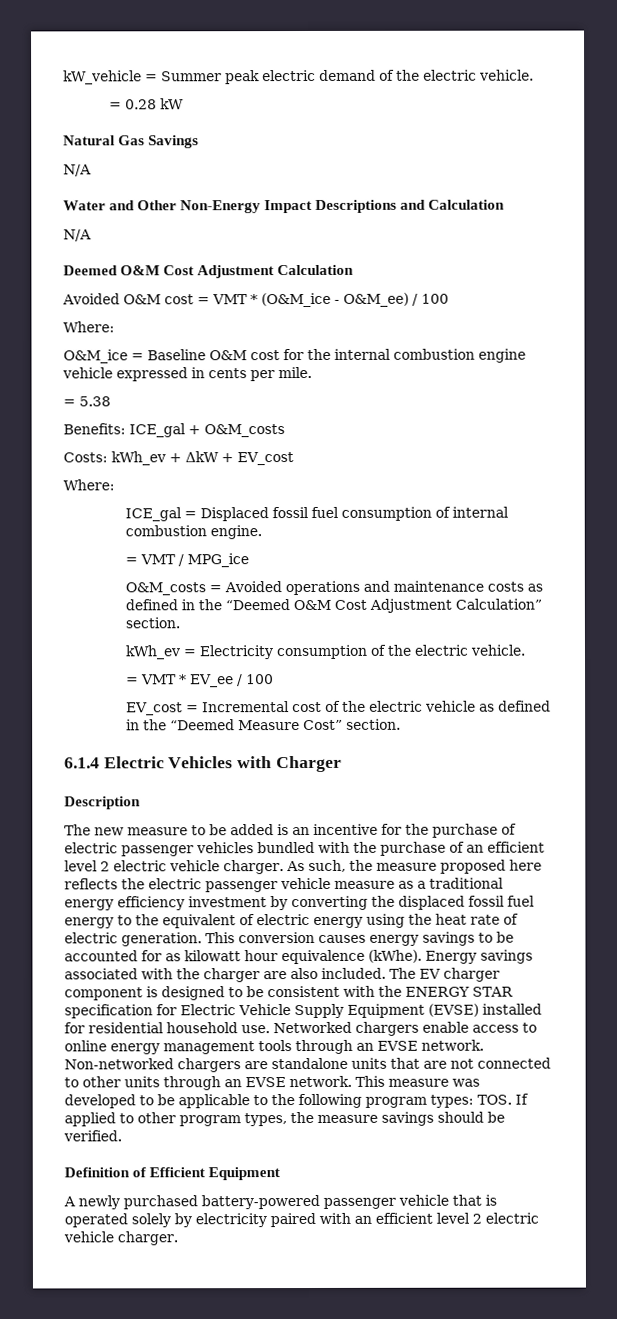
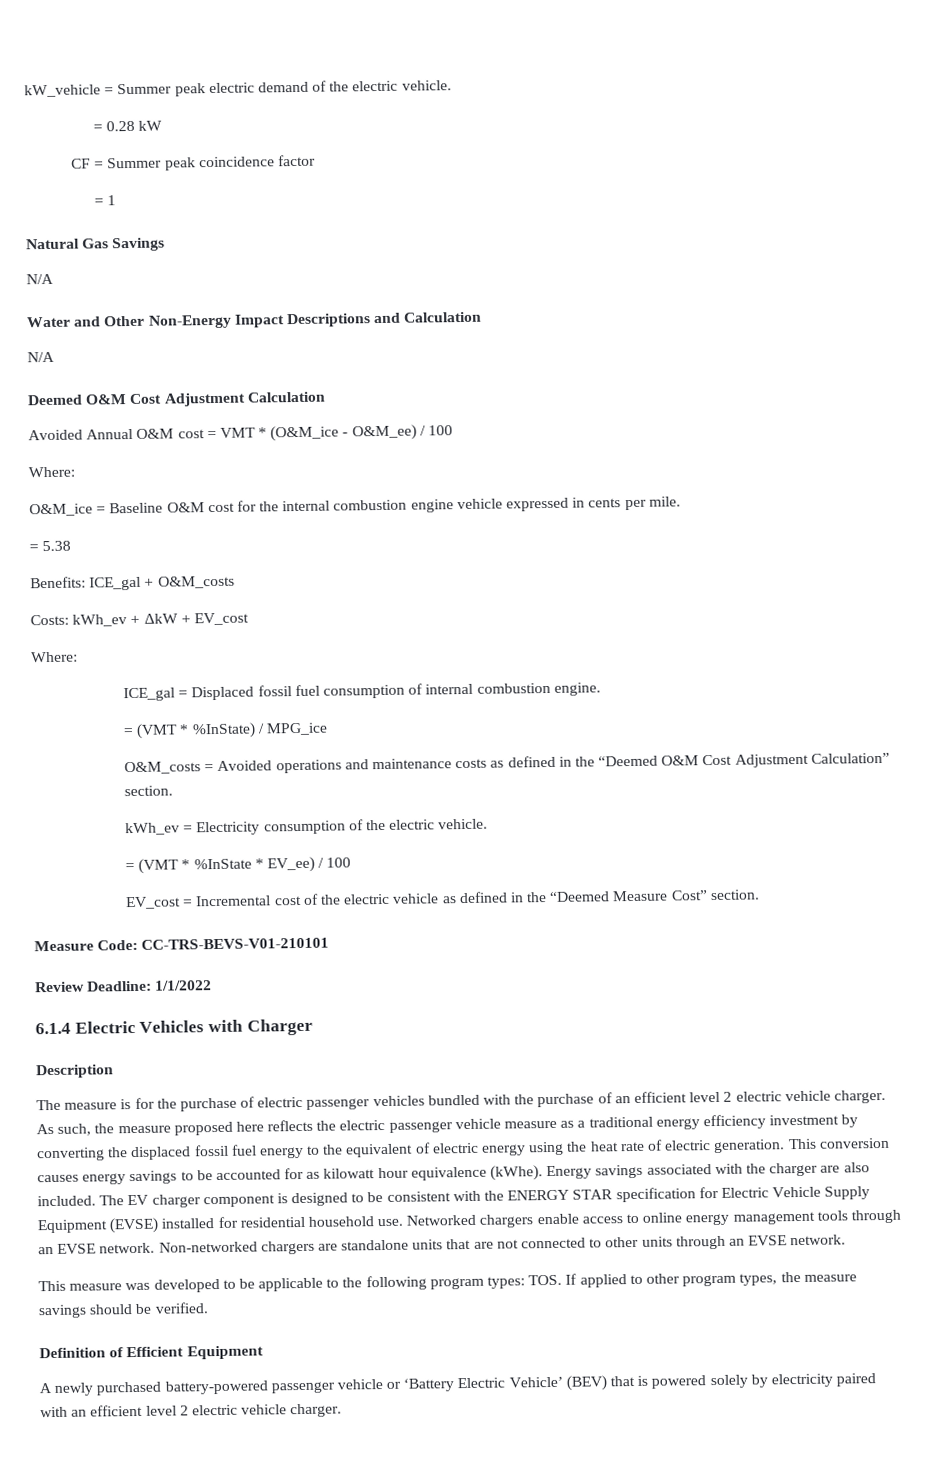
+ CF = Summer peak coincidence factor
+ = 1
- Avoided O&M cost = VMT * (O&M_ice - O&M_ee) / 100
+ Avoided Annual O&M cost = VMT * (O&M_ice - O&M_ee) / 100
- = VMT / MPG_ice
+ = (VMT * %InState) / MPG_ice
- = VMT * EV_ee / 100
+ = (VMT * %InState * EV_ee) / 100
+ Measure Code: CC-TRS-BEVS-V01-210101
+ Review Deadline: 1/1/2022
- The new measure to be added is an incentive for the purchase of electric passenger vehicles bundled with the purchase of an efficient level 2 electric vehicle charger.
+ The measure is for the purchase of electric passenger vehicles bundled with the purchase of an efficient level 2 electric vehicle charger.
- Non-networked chargers are standalone units that are not connected to other units through an EVSE network. This measure was developed to be applicable to the following program types: TOS. If applied to other program types, the measure savings should be verified.
+ Non-networked chargers are standalone units that are not connected to other units through an EVSE network.
+ This measure was developed to be applicable to the following program types: TOS. If applied to other program types, the measure savings should be verified.
- A newly purchased battery-powered passenger vehicle that is operated solely by electricity paired with an efficient level 2 electric vehicle charger.
+ A newly purchased battery-powered passenger vehicle or ‘Battery Electric Vehicle’ (BEV) that is powered solely by electricity paired with an efficient level 2 electric vehicle charger.

